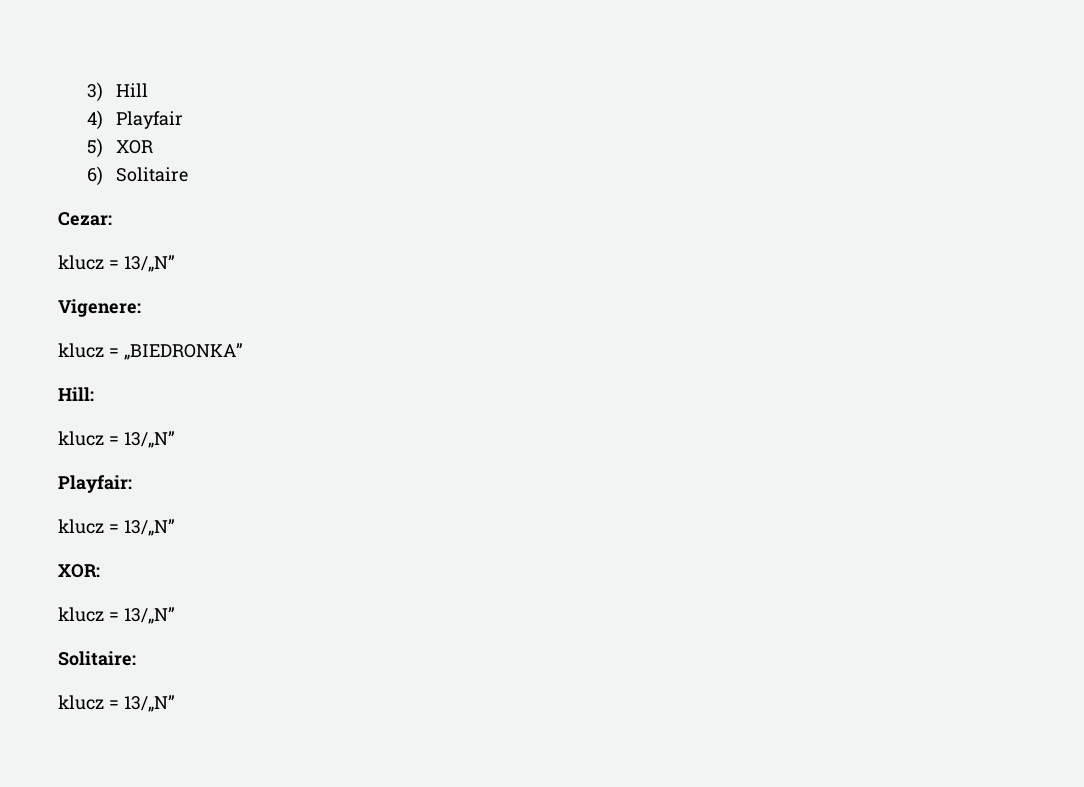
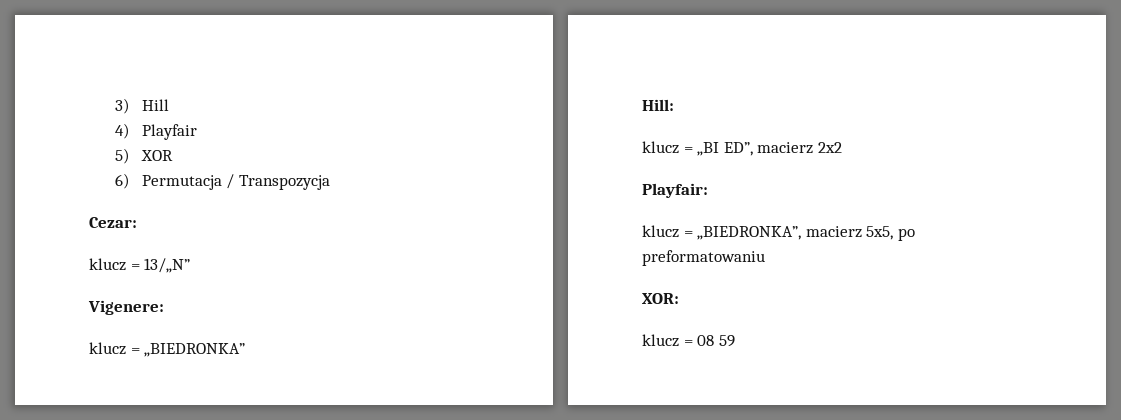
- 6) Solitaire
+ 6) Permutacja / Transpozycja
  Hill:
- klucz = 13/„N”
+ klucz = „BI ED”, macierz 2x2
  Playfair:
- klucz = 13/„N”
+ klucz = „BIEDRONKA”, macierz 5x5, po preformatowaniu
  XOR:
- klucz = 13/„N”
- Solitaire:
- klucz = 13/„N”
+ klucz = 08 59

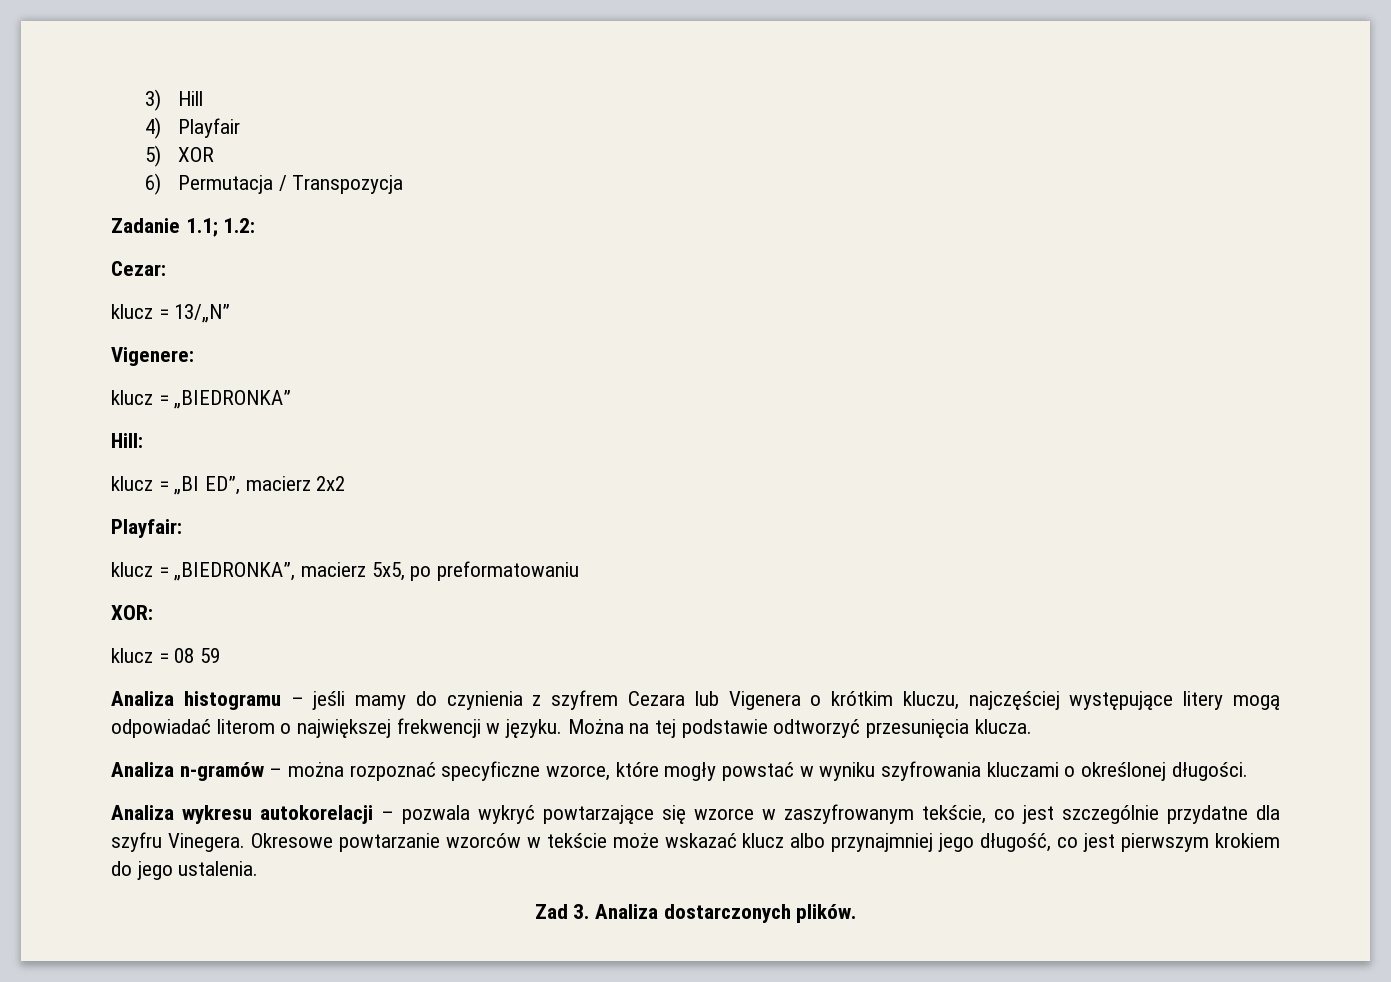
+ Zadanie 1.1; 1.2:
+ Analiza histogramu – jeśli mamy do czynienia z szyfrem Cezara lub Vigenera o krótkim kluczu, najczęściej występujące litery mogą odpowiadać literom o największej frekwencji w języku. Można na tej podstawie odtworzyć przesunięcia klucza.
+ Analiza n-gramów – można rozpoznać specyficzne wzorce, które mogły powstać w wyniku szyfrowania kluczami o określonej długości.
+ Analiza wykresu autokorelacji – pozwala wykryć powtarzające się wzorce w zaszyfrowanym tekście, co jest szczególnie przydatne dla szyfru Vinegera. Okresowe powtarzanie wzorców w tekście może wskazać klucz albo przynajmniej jego długość, co jest pierwszym krokiem do jego ustalenia.
+ Zad 3. Analiza dostarczonych plików.

